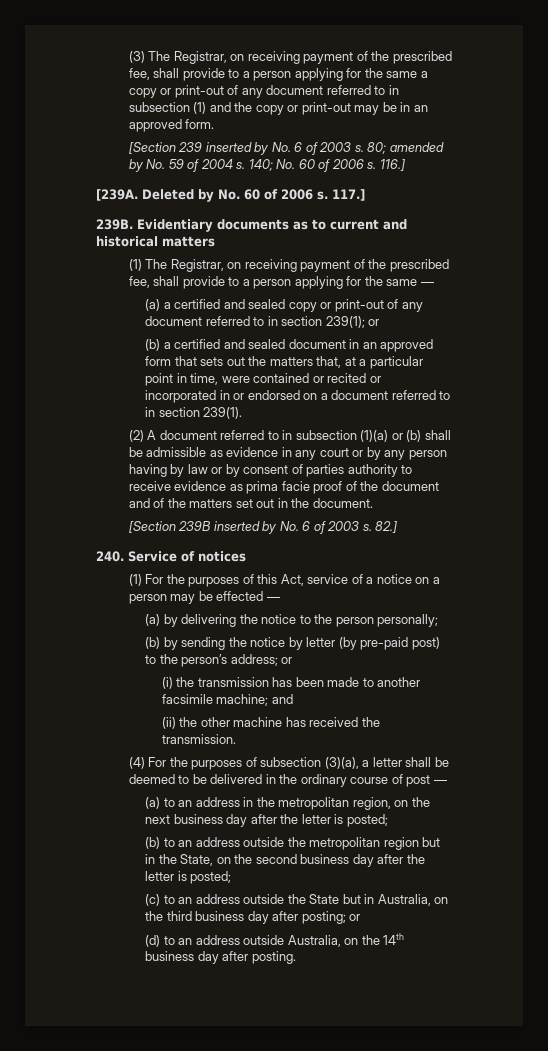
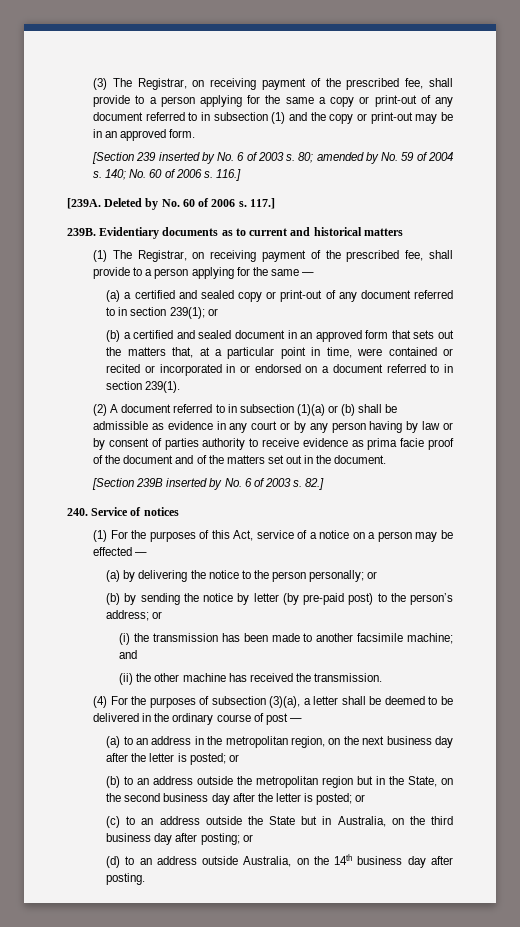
- (a) by delivering the notice to the person personally;
+ (a) by delivering the notice to the person personally; or
- (a) to an address in the metropolitan region, on the next business day after the letter is posted;
+ (a) to an address in the metropolitan region, on the next business day after the letter is posted; or
- (b) to an address outside the metropolitan region but in the State, on the second business day after the letter is posted;
+ (b) to an address outside the metropolitan region but in the State, on the second business day after the letter is posted; or

